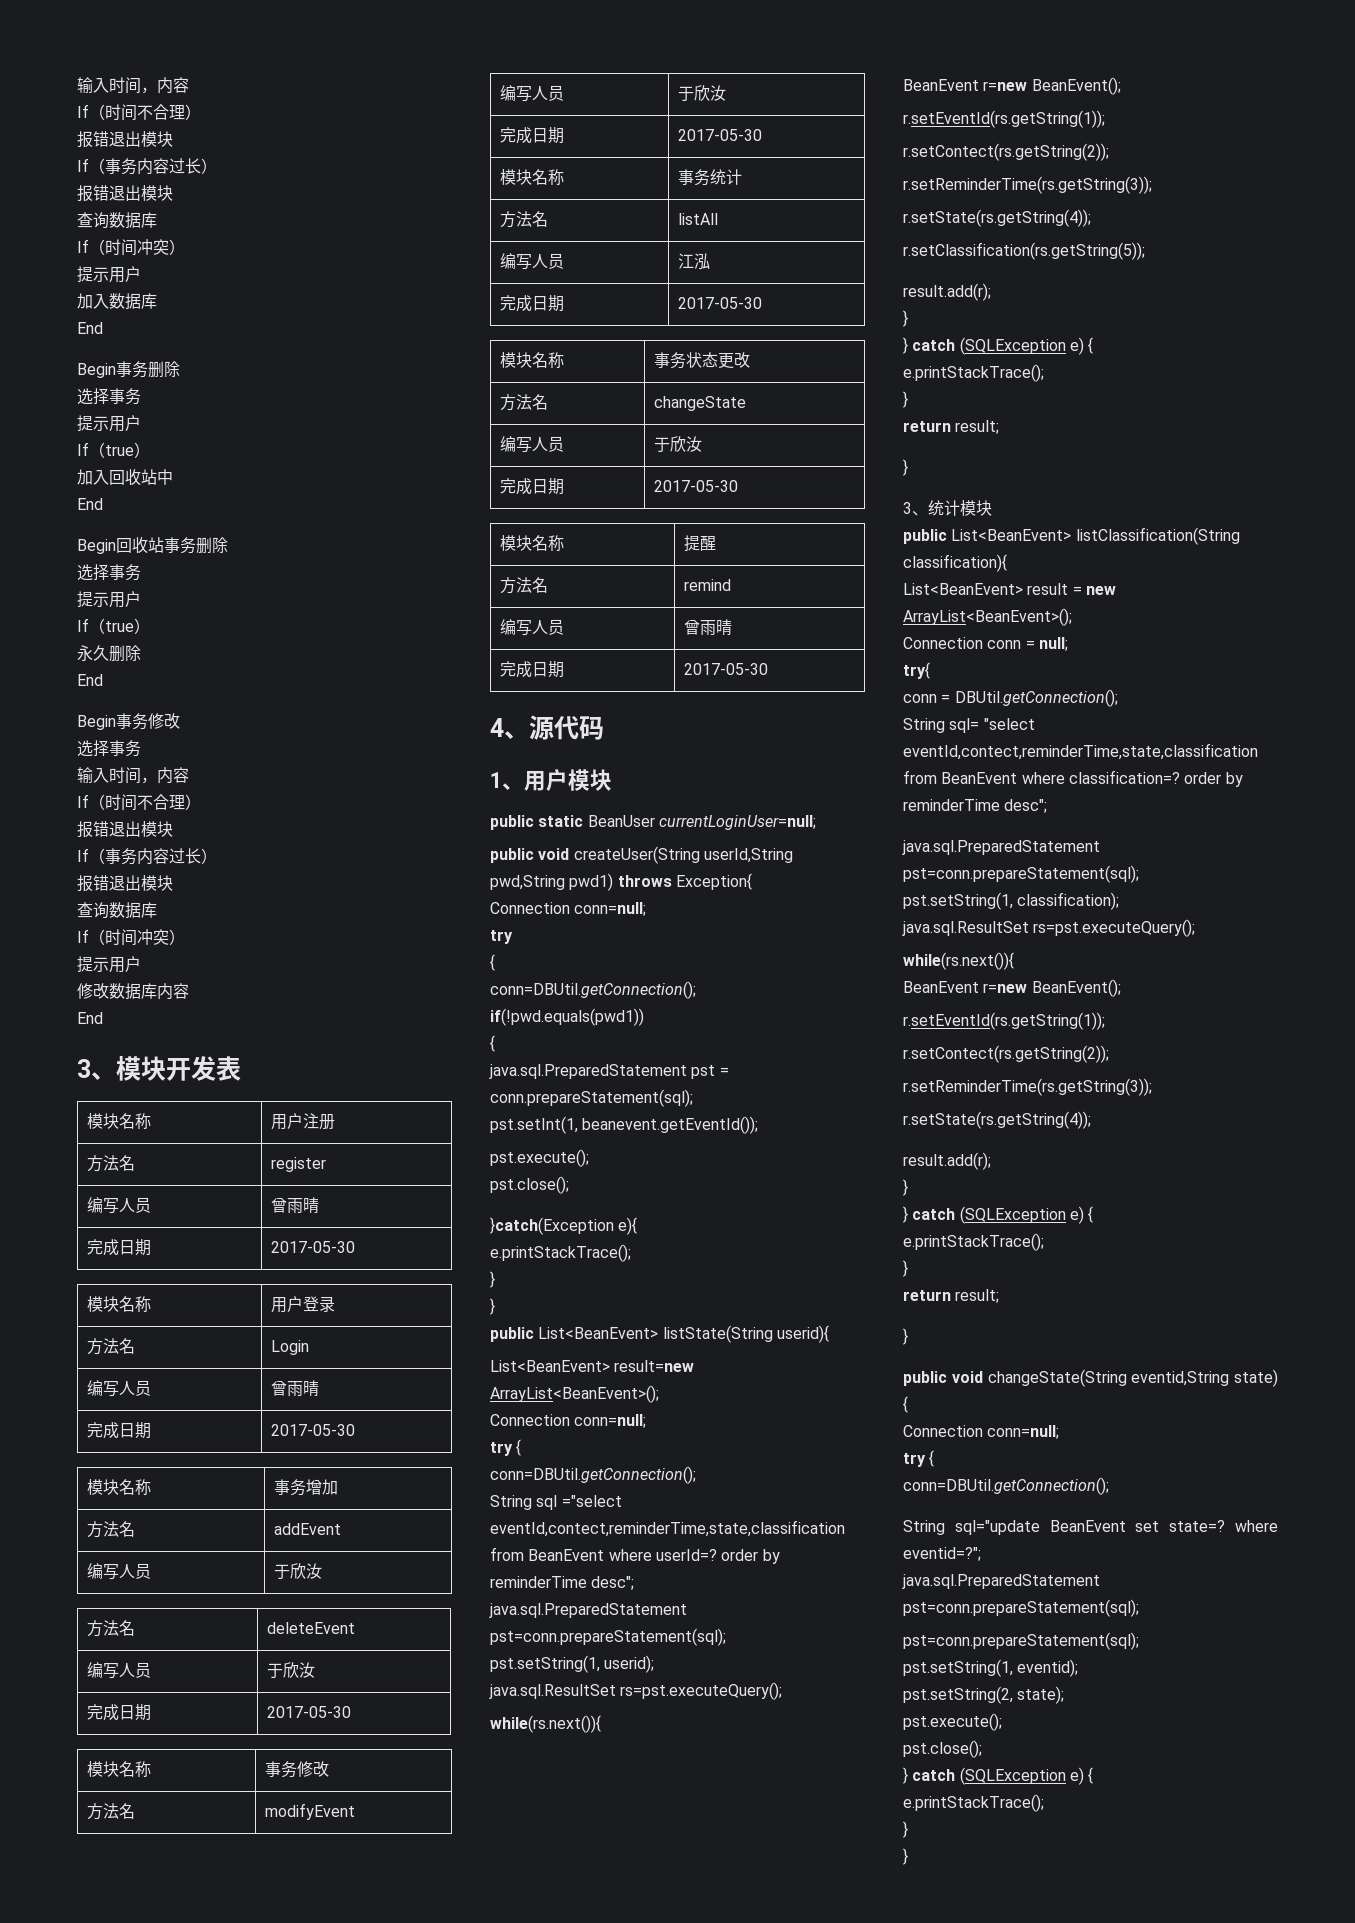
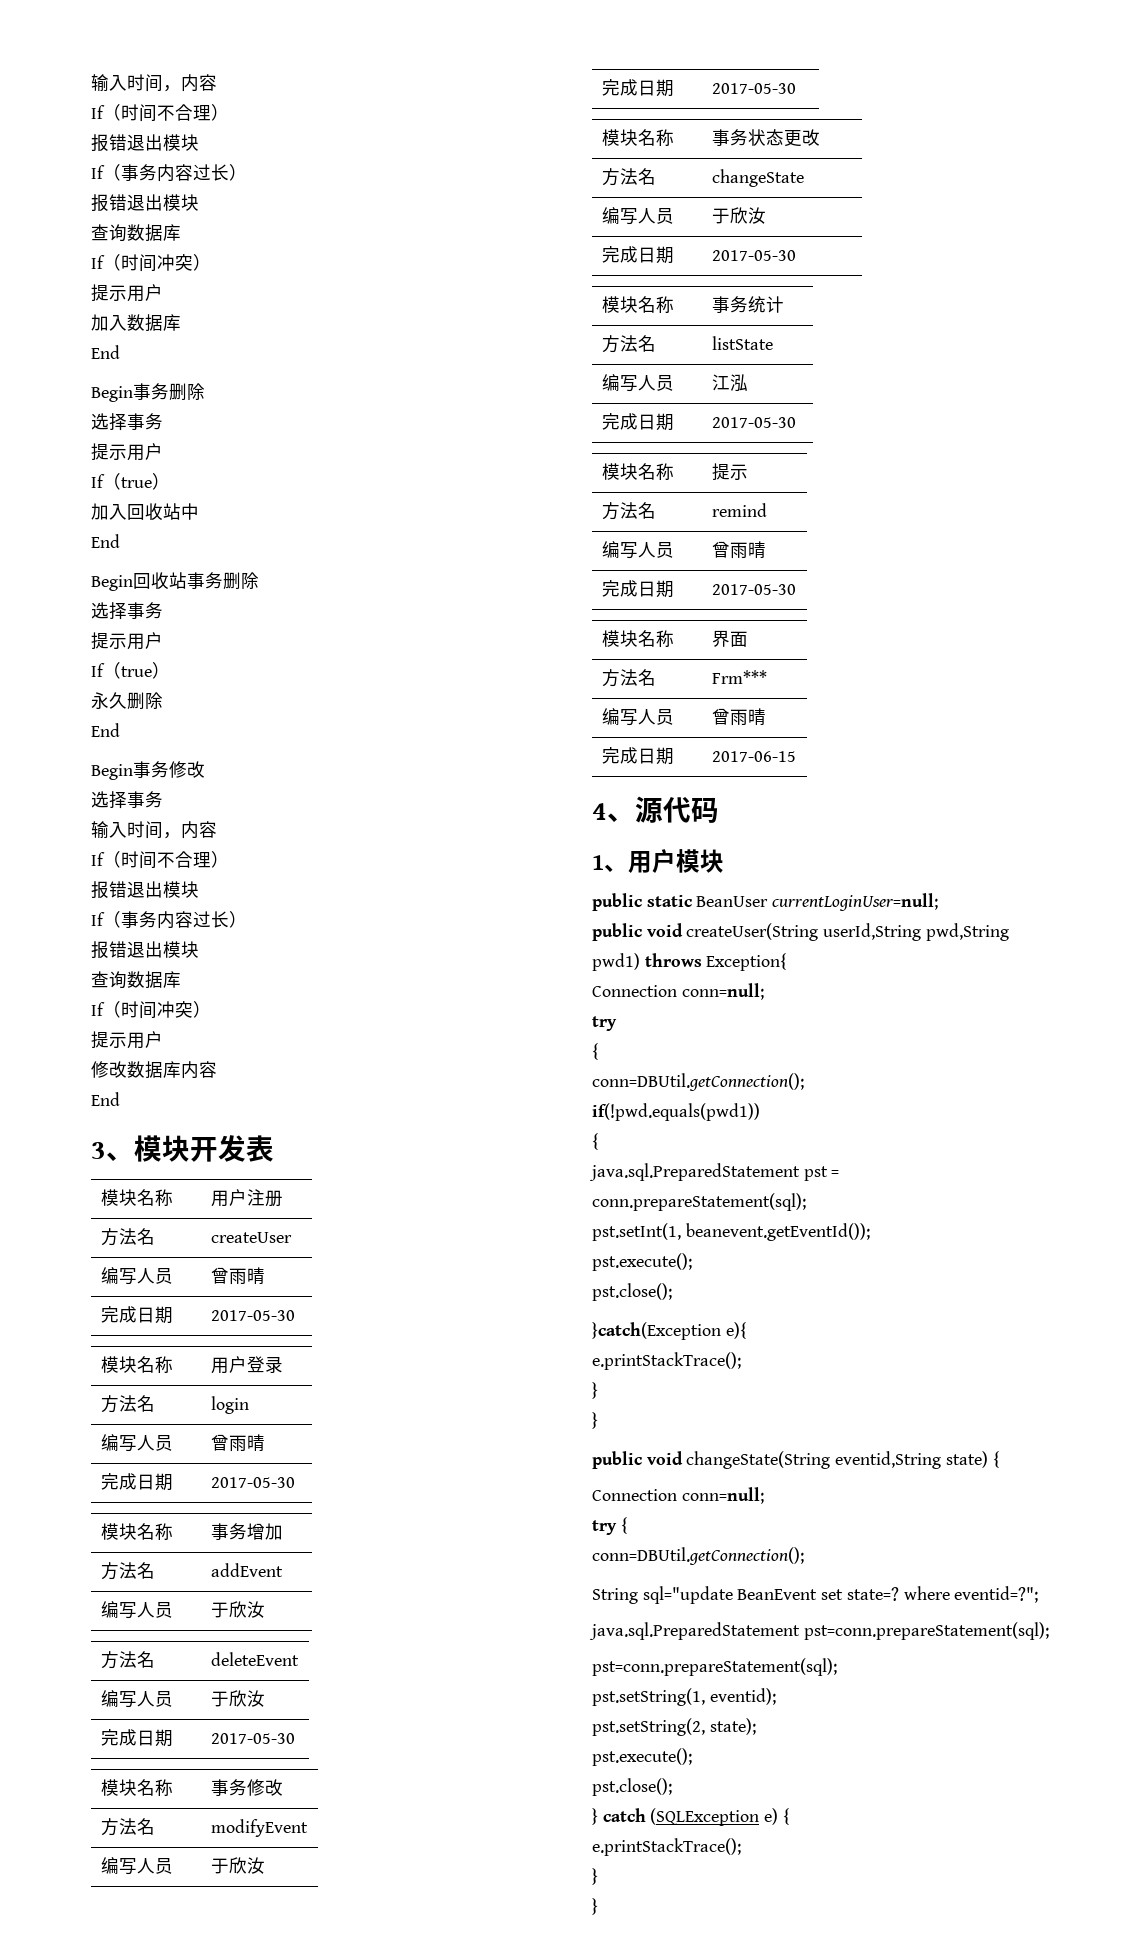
- 方法名 | register
+ 方法名 | createUser
- 方法名 | Login
+ 方法名 | login
- 模块名称 | 事务统计
- 方法名 | listAll
- 编写人员 | 江泓
- 完成日期 | 2017-05-30
+ 模块名称 | 事务统计
+ 方法名 | listState
+ 编写人员 | 江泓
+ 完成日期 | 2017-05-30
- 模块名称 | 提醒
+ 模块名称 | 提示
+ 模块名称 | 界面
+ 方法名 | Frm***
+ 编写人员 | 曾雨晴
+ 完成日期 | 2017-06-15
- public List<BeanEvent> listState(String userid){
- List<BeanEvent> result=new ArrayList<BeanEvent>();
- Connection conn=null;
- try {
- conn=DBUtil.getConnection();
- String sql ="select eventId,contect,reminderTime,state,classification from BeanEvent where userId=? order by reminderTime desc";
- java.sql.PreparedStatement pst=conn.prepareStatement(sql);
- pst.setString(1, userid);
- java.sql.ResultSet rs=pst.executeQuery();
- while(rs.next()){
- BeanEvent r=new BeanEvent();
- r.setEventId(rs.getString(1));
- r.setContect(rs.getString(2));
- r.setReminderTime(rs.getString(3));
- r.setState(rs.getString(4));
- r.setClassification(rs.getString(5));
- result.add(r);
- }
- } catch (SQLException e) {
- e.printStackTrace();
- }
- return result;
- }
- 3、统计模块
- public List<BeanEvent> listClassification(String classification){
- List<BeanEvent> result = new ArrayList<BeanEvent>();
- Connection conn = null;
- try{
- conn = DBUtil.getConnection();
- String sql= "select eventId,contect,reminderTime,state,classification from BeanEvent where classification=? order by reminderTime desc";
- java.sql.PreparedStatement pst=conn.prepareStatement(sql);
- pst.setString(1, classification);
- java.sql.ResultSet rs=pst.executeQuery();
- while(rs.next()){
- BeanEvent r=new BeanEvent();
- r.setEventId(rs.getString(1));
- r.setContect(rs.getString(2));
- r.setReminderTime(rs.getString(3));
- r.setState(rs.getString(4));
- result.add(r);
- }
- } catch (SQLException e) {
- e.printStackTrace();
- }
- return result;
- }

